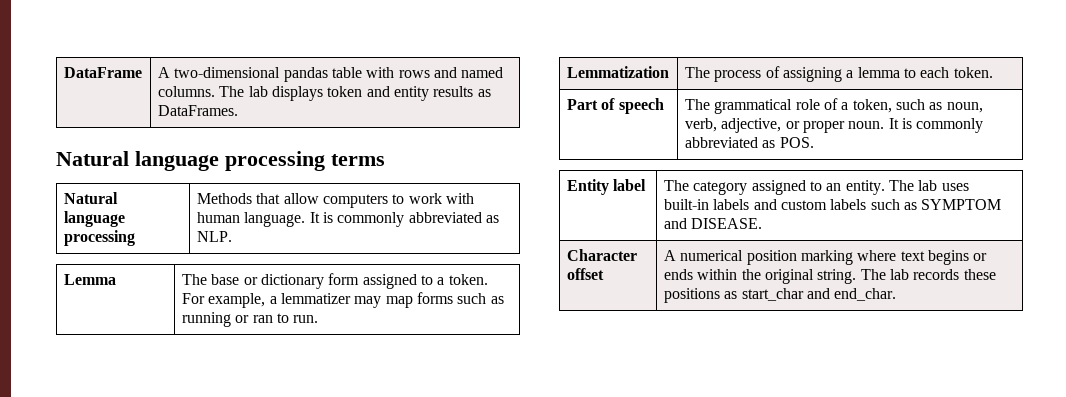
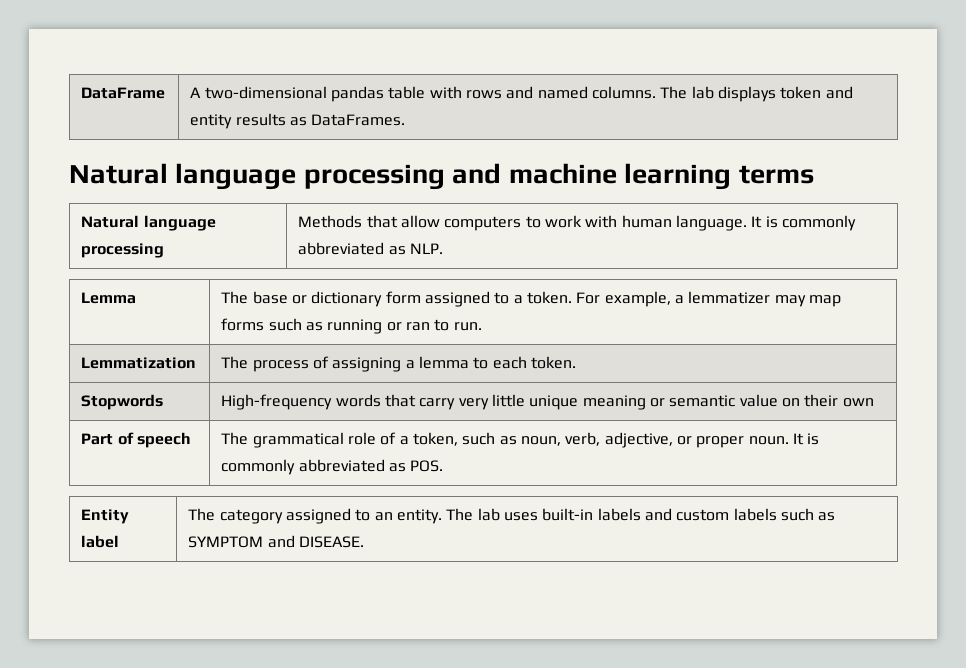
- Natural language processing terms
+ Natural language processing and machine learning terms
+ Stopwords | High-frequency words that carry very little unique meaning or semantic value on their own
- Character offset | A numerical position marking where text begins or ends within the original string. The lab records these positions as start_char and end_char.

